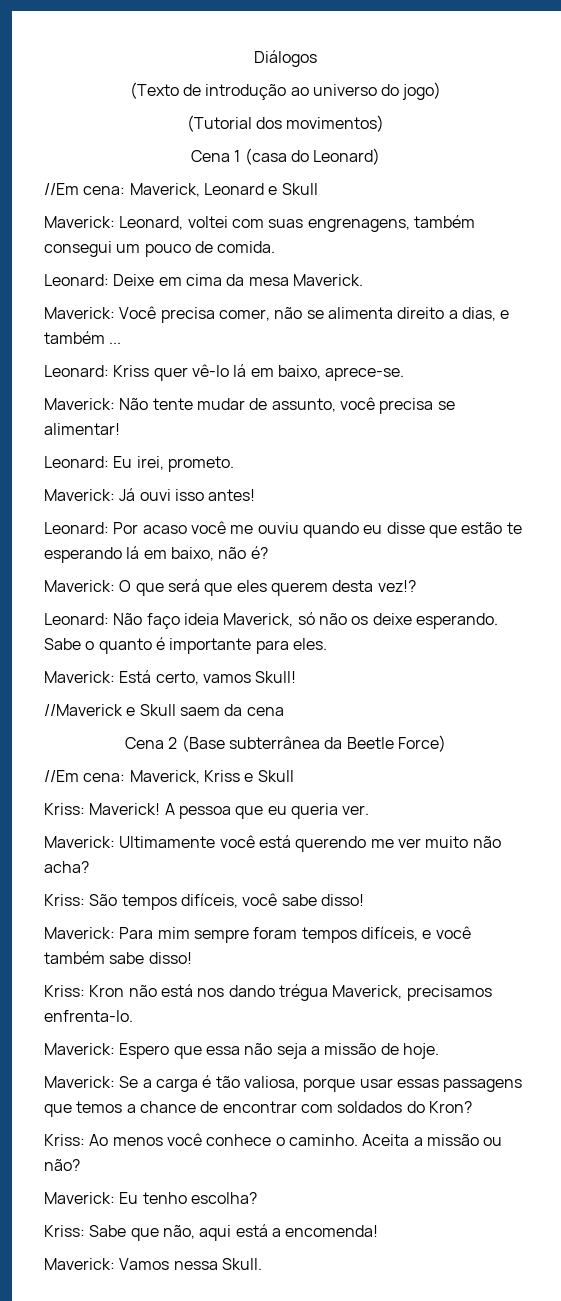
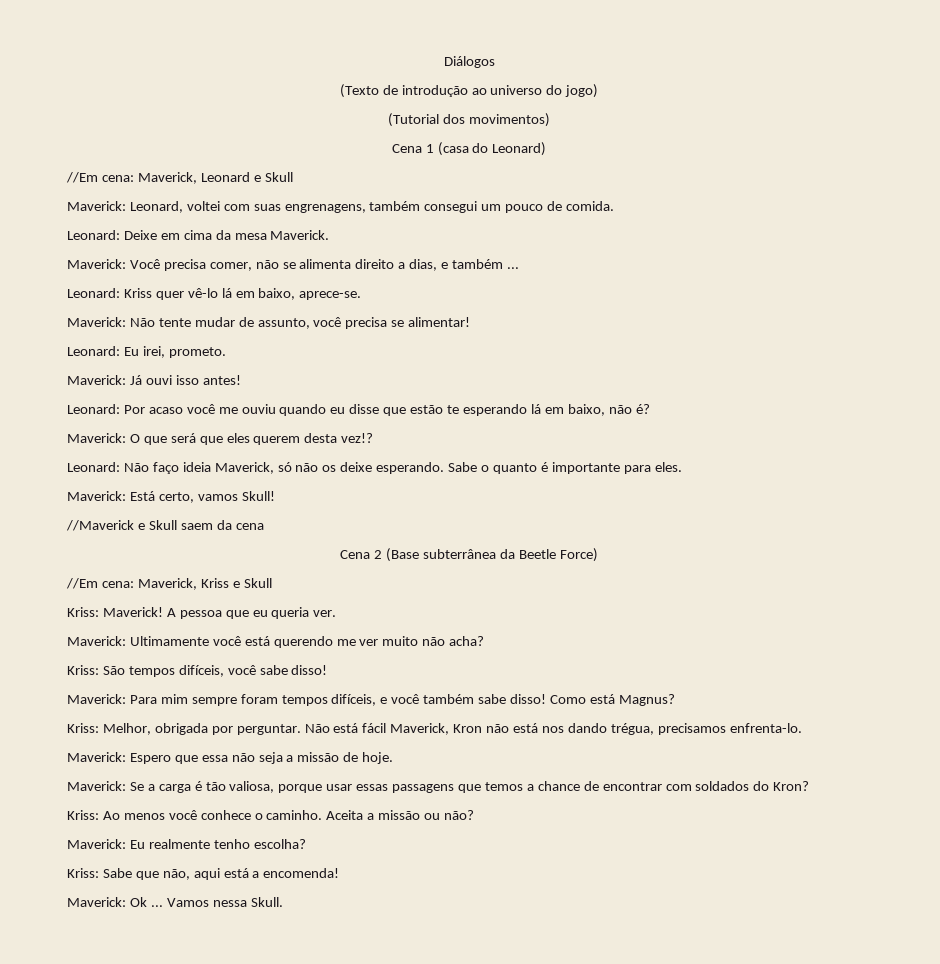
- Maverick: Para mim sempre foram tempos difíceis, e você também sabe disso!
- Kriss: Kron não está nos dando trégua Maverick, precisamos enfrenta-lo.
+ Maverick: Para mim sempre foram tempos difíceis, e você também sabe disso! Como está Magnus?
+ Kriss: Melhor, obrigada por perguntar. Não está fácil Maverick, Kron não está nos dando trégua, precisamos enfrenta-lo.
- Maverick: Eu tenho escolha?
+ Maverick: Eu realmente tenho escolha?
- Maverick: Vamos nessa Skull.
+ Maverick: Ok ... Vamos nessa Skull.

